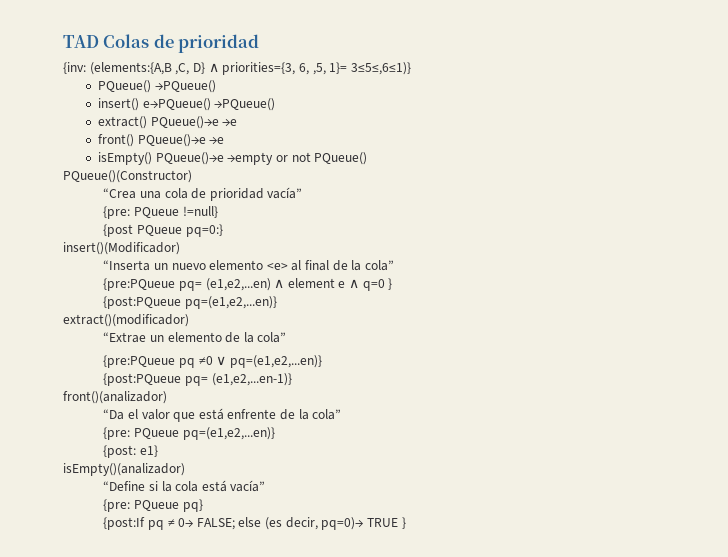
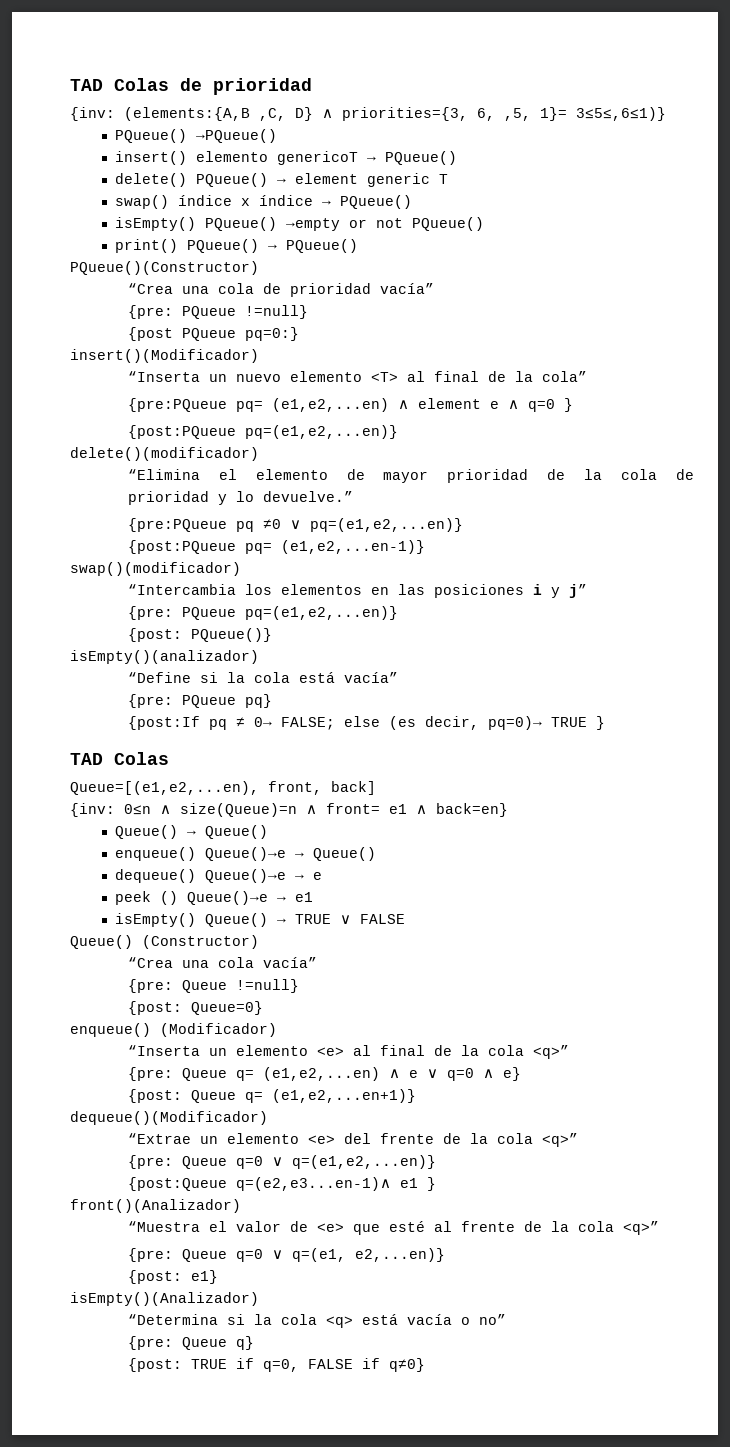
- insert() e→PQueue() →PQueue()
- extract() PQueue()→e →e
- front() PQueue()→e →e
- isEmpty() PQueue()→e →empty or not PQueue()
+ insert() elemento genericoT → PQueue()
+ delete() PQueue() → element generic T
+ swap() índice x índice → PQueue()
+ isEmpty() PQueue() →empty or not PQueue()
+ print() PQueue() → PQueue()
- “Inserta un nuevo elemento <e> al final de la cola”
+ “Inserta un nuevo elemento <T> al final de la cola”
- extract()(modificador)
- “Extrae un elemento de la cola”
+ delete()(modificador)
+ “Elimina el elemento de mayor prioridad de la cola de prioridad y lo devuelve.”
- front()(analizador)
- “Da el valor que está enfrente de la cola”
+ swap()(modificador)
+ “Intercambia los elementos en las posiciones i y j”
- {post: e1}
+ {post: PQueue()}
  {post:If pq ≠ 0→ FALSE; else (es decir, pq=0)→ TRUE }
+ TAD Colas
+ Queue=[(e1,e2,...en), front, back]
+ {inv: 0≤n ∧ size(Queue)=n ∧ front= e1 ∧ back=en}
+ Queue() → Queue()
+ enqueue() Queue()→e → Queue()
+ dequeue() Queue()→e → e
+ peek () Queue()→e → e1
+ isEmpty() Queue() → TRUE ∨ FALSE
+ Queue() (Constructor)
+ “Crea una cola vacía”
+ {pre: Queue !=null}
+ {post: Queue=0}
+ enqueue() (Modificador)
+ “Inserta un elemento <e> al final de la cola <q>”
+ {pre: Queue q= (e1,e2,...en) ∧ e ∨ q=0 ∧ e}
+ {post: Queue q= (e1,e2,...en+1)}
+ dequeue()(Modificador)
+ “Extrae un elemento <e> del frente de la cola <q>”
+ {pre: Queue q=0 ∨ q=(e1,e2,...en)}
+ {post:Queue q=(e2,e3...en-1)∧ e1 }
+ front()(Analizador)
+ “Muestra el valor de <e> que esté al frente de la cola <q>”
+ {pre: Queue q=0 ∨ q=(e1, e2,...en)}
+ {post: e1}
+ isEmpty()(Analizador)
+ “Determina si la cola <q> está vacía o no”
+ {pre: Queue q}
+ {post: TRUE if q=0, FALSE if q≠0}

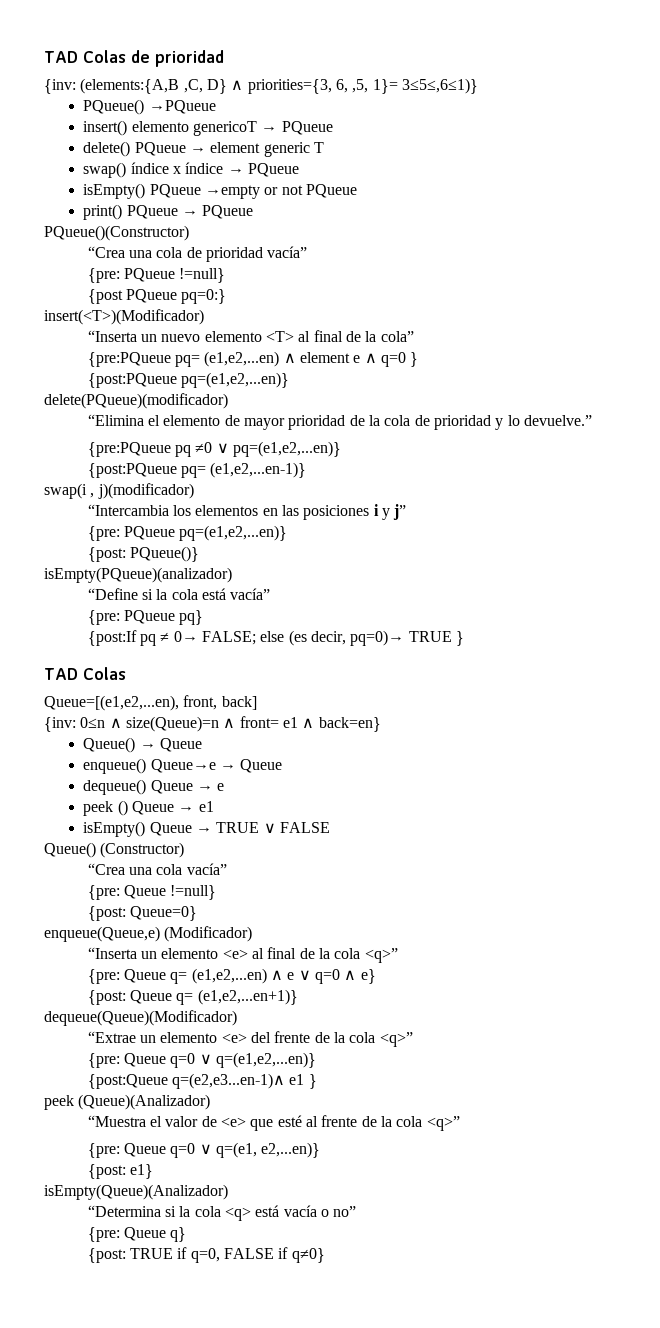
- PQueue() →PQueue()
+ PQueue() →PQueue
- insert() elemento genericoT → PQueue()
+ insert() elemento genericoT → PQueue
- delete() PQueue() → element generic T
+ delete() PQueue → element generic T
- swap() índice x índice → PQueue()
- isEmpty() PQueue() →empty or not PQueue()
+ swap() índice x índice → PQueue
+ isEmpty() PQueue →empty or not PQueue
- print() PQueue() → PQueue()
+ print() PQueue → PQueue
- insert()(Modificador)
+ insert(<T>)(Modificador)
- delete()(modificador)
+ delete(PQueue)(modificador)
- swap()(modificador)
+ swap(i , j)(modificador)
- isEmpty()(analizador)
+ isEmpty(PQueue)(analizador)
- Queue() → Queue()
- enqueue() Queue()→e → Queue()
+ Queue() → Queue
+ enqueue() Queue→e → Queue
- dequeue() Queue()→e → e
+ dequeue() Queue → e
- peek () Queue()→e → e1
+ peek () Queue → e1
- isEmpty() Queue() → TRUE ∨ FALSE
+ isEmpty() Queue → TRUE ∨ FALSE
- enqueue() (Modificador)
+ enqueue(Queue,e) (Modificador)
- dequeue()(Modificador)
+ dequeue(Queue)(Modificador)
- front()(Analizador)
+ peek (Queue)(Analizador)
- isEmpty()(Analizador)
+ isEmpty(Queue)(Analizador)

